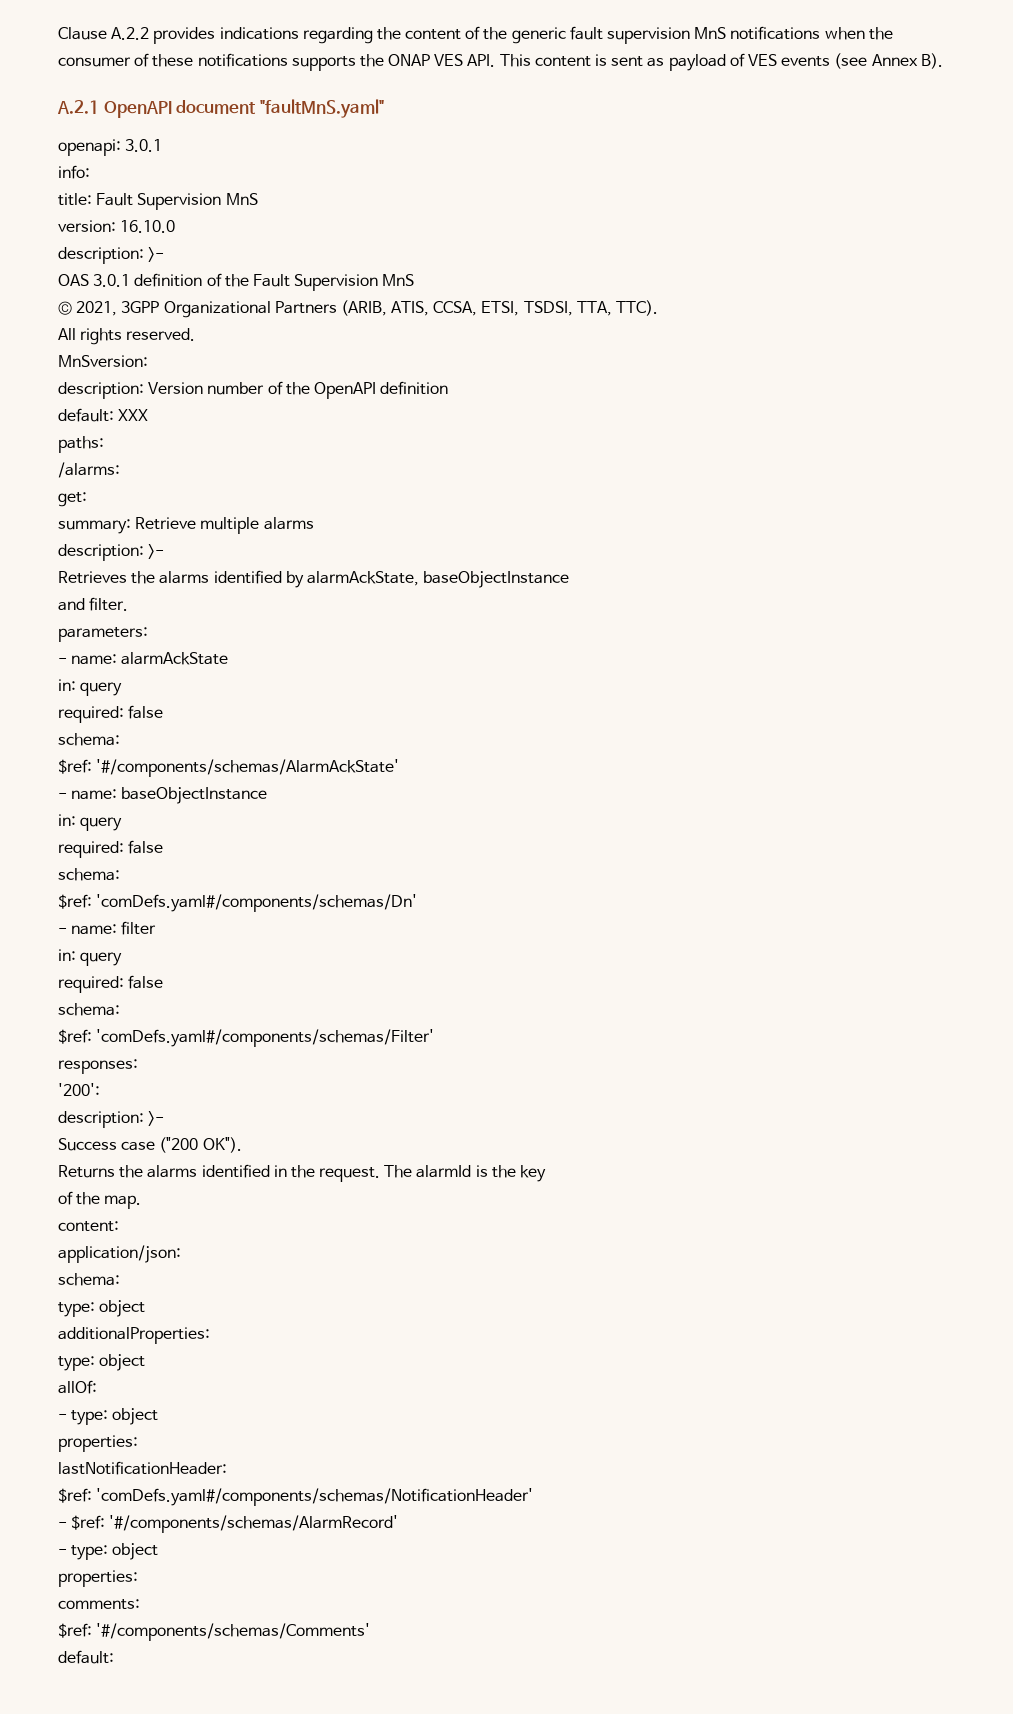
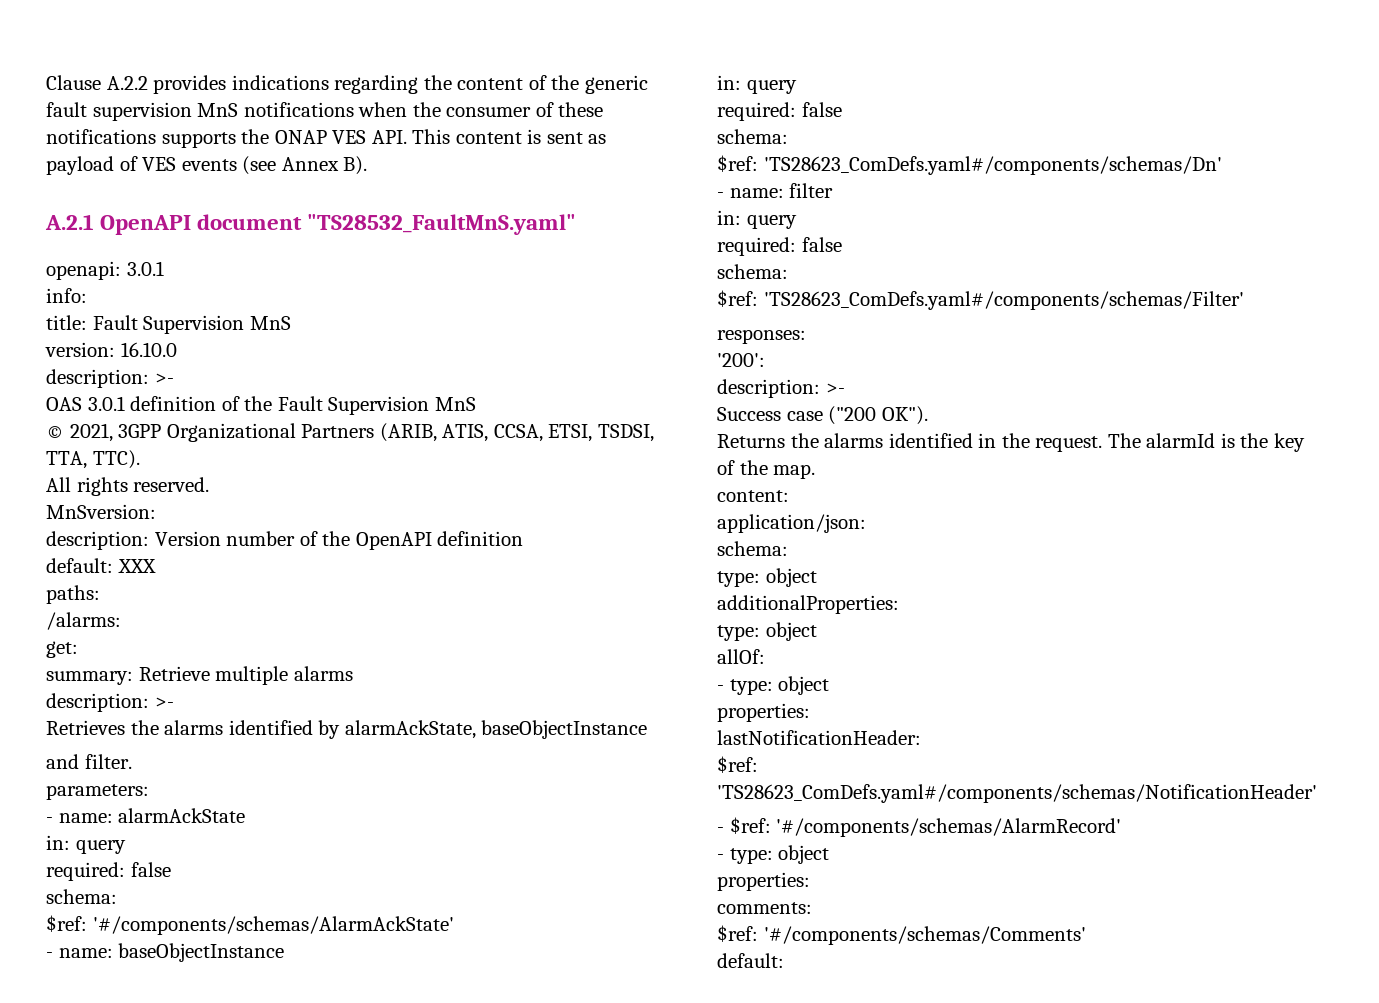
- A.2.1 OpenAPI document "faultMnS.yaml"
+ A.2.1 OpenAPI document "TS28532_FaultMnS.yaml"
- $ref: 'comDefs.yaml#/components/schemas/Dn'
+ $ref: 'TS28623_ComDefs.yaml#/components/schemas/Dn'
- $ref: 'comDefs.yaml#/components/schemas/Filter'
+ $ref: 'TS28623_ComDefs.yaml#/components/schemas/Filter'
- $ref: 'comDefs.yaml#/components/schemas/NotificationHeader'
+ $ref: 'TS28623_ComDefs.yaml#/components/schemas/NotificationHeader'

